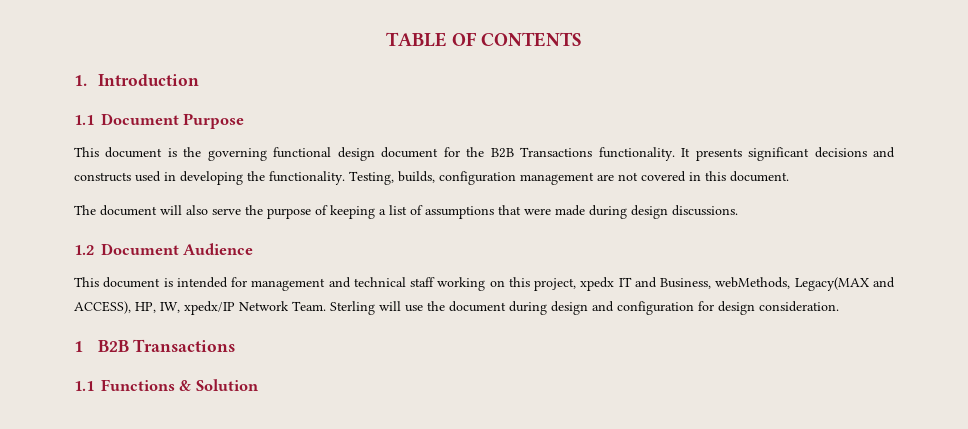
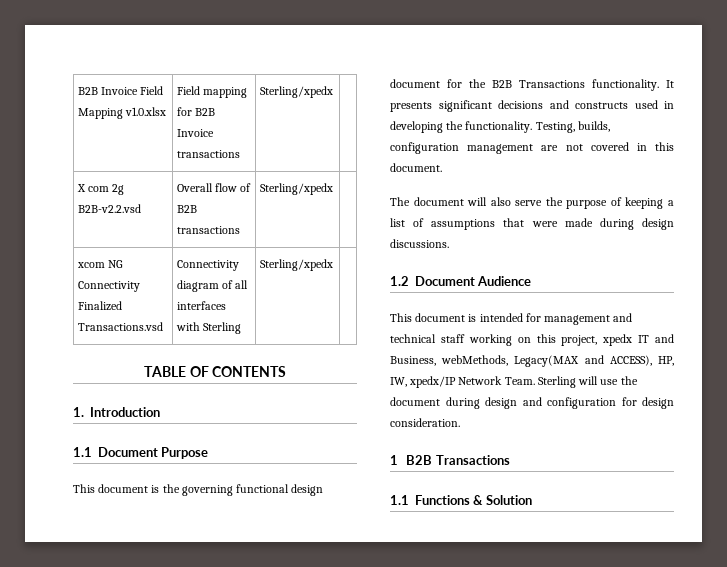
+ B2B Invoice Field Mapping v1.0.xlsx | Field mapping for B2B Invoice transactions | Sterling/xpedx |
+ X com 2g B2B-v2.2.vsd | Overall flow of B2B transactions | Sterling/xpedx |
+ xcom NG Connectivity Finalized Transactions.vsd | Connectivity diagram of all interfaces with Sterling | Sterling/xpedx |

